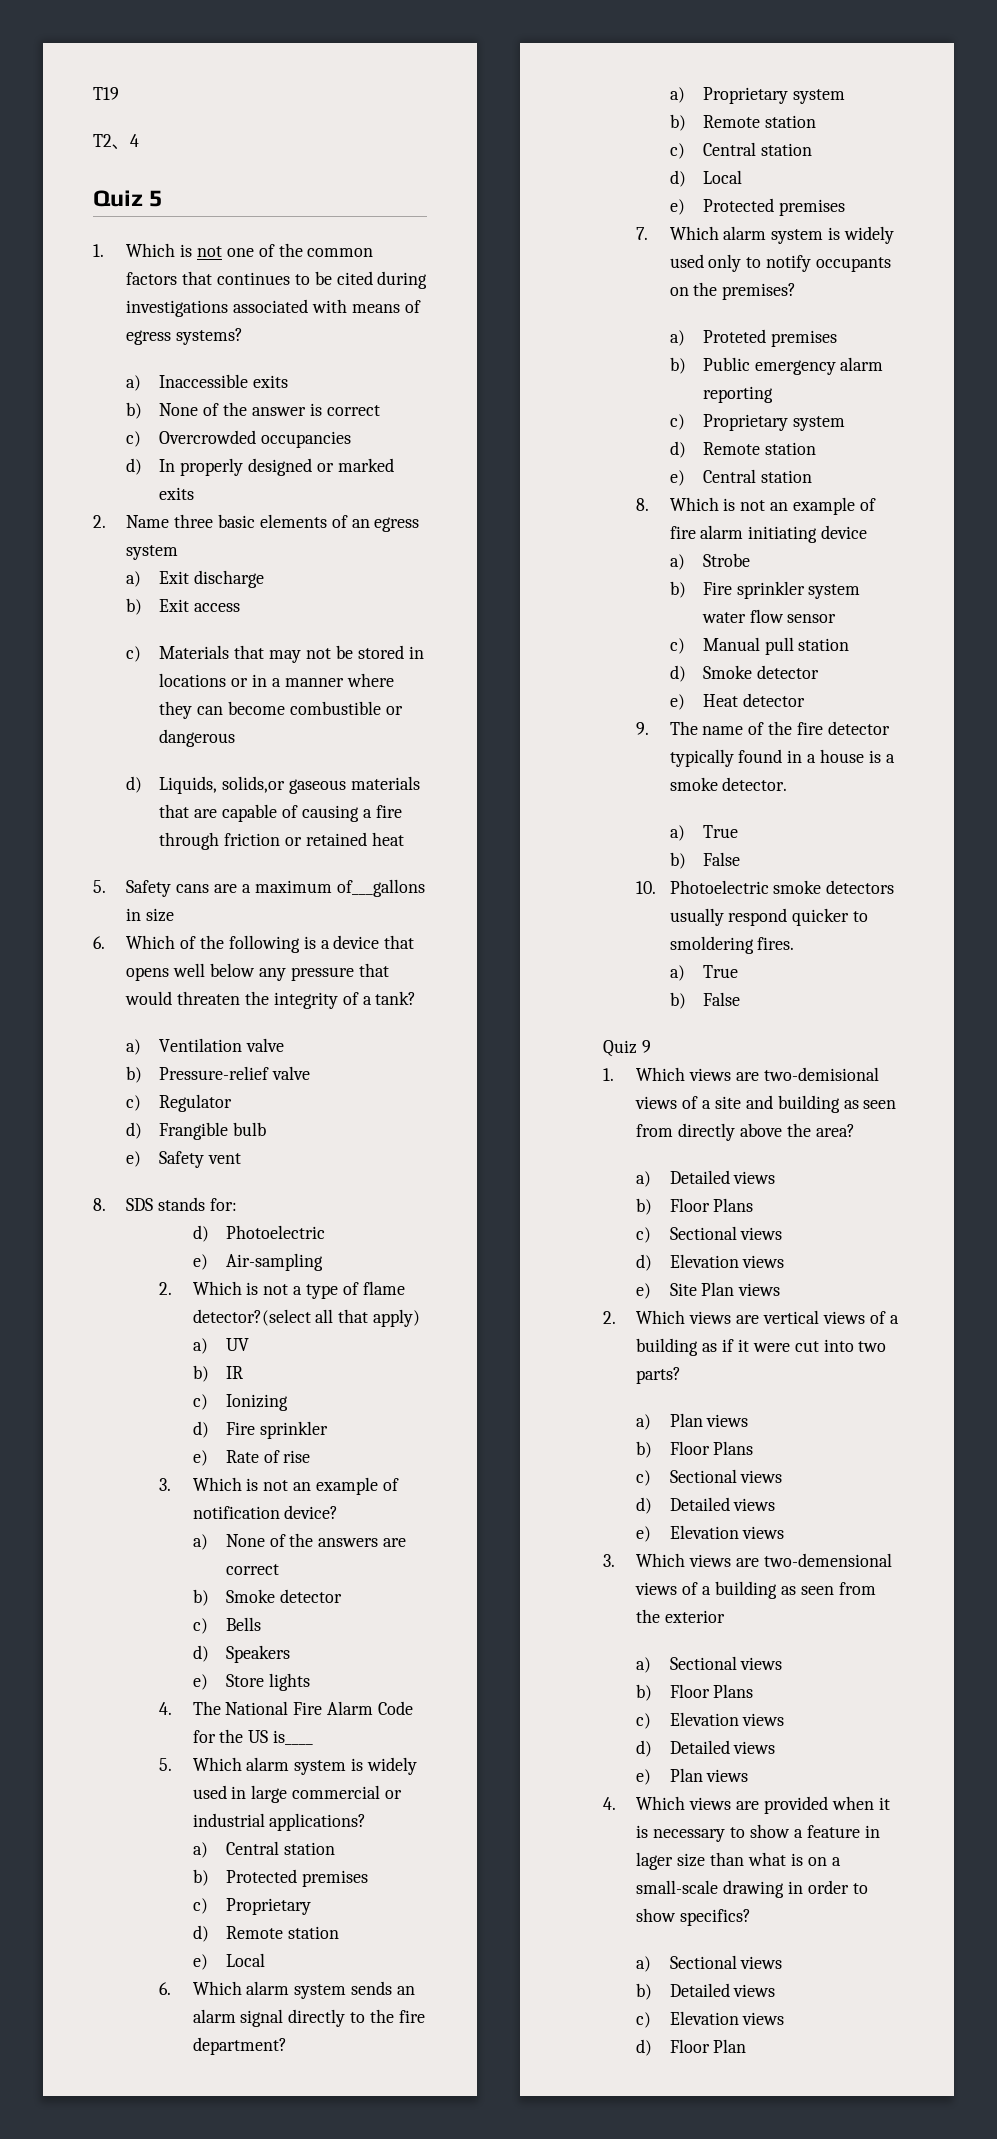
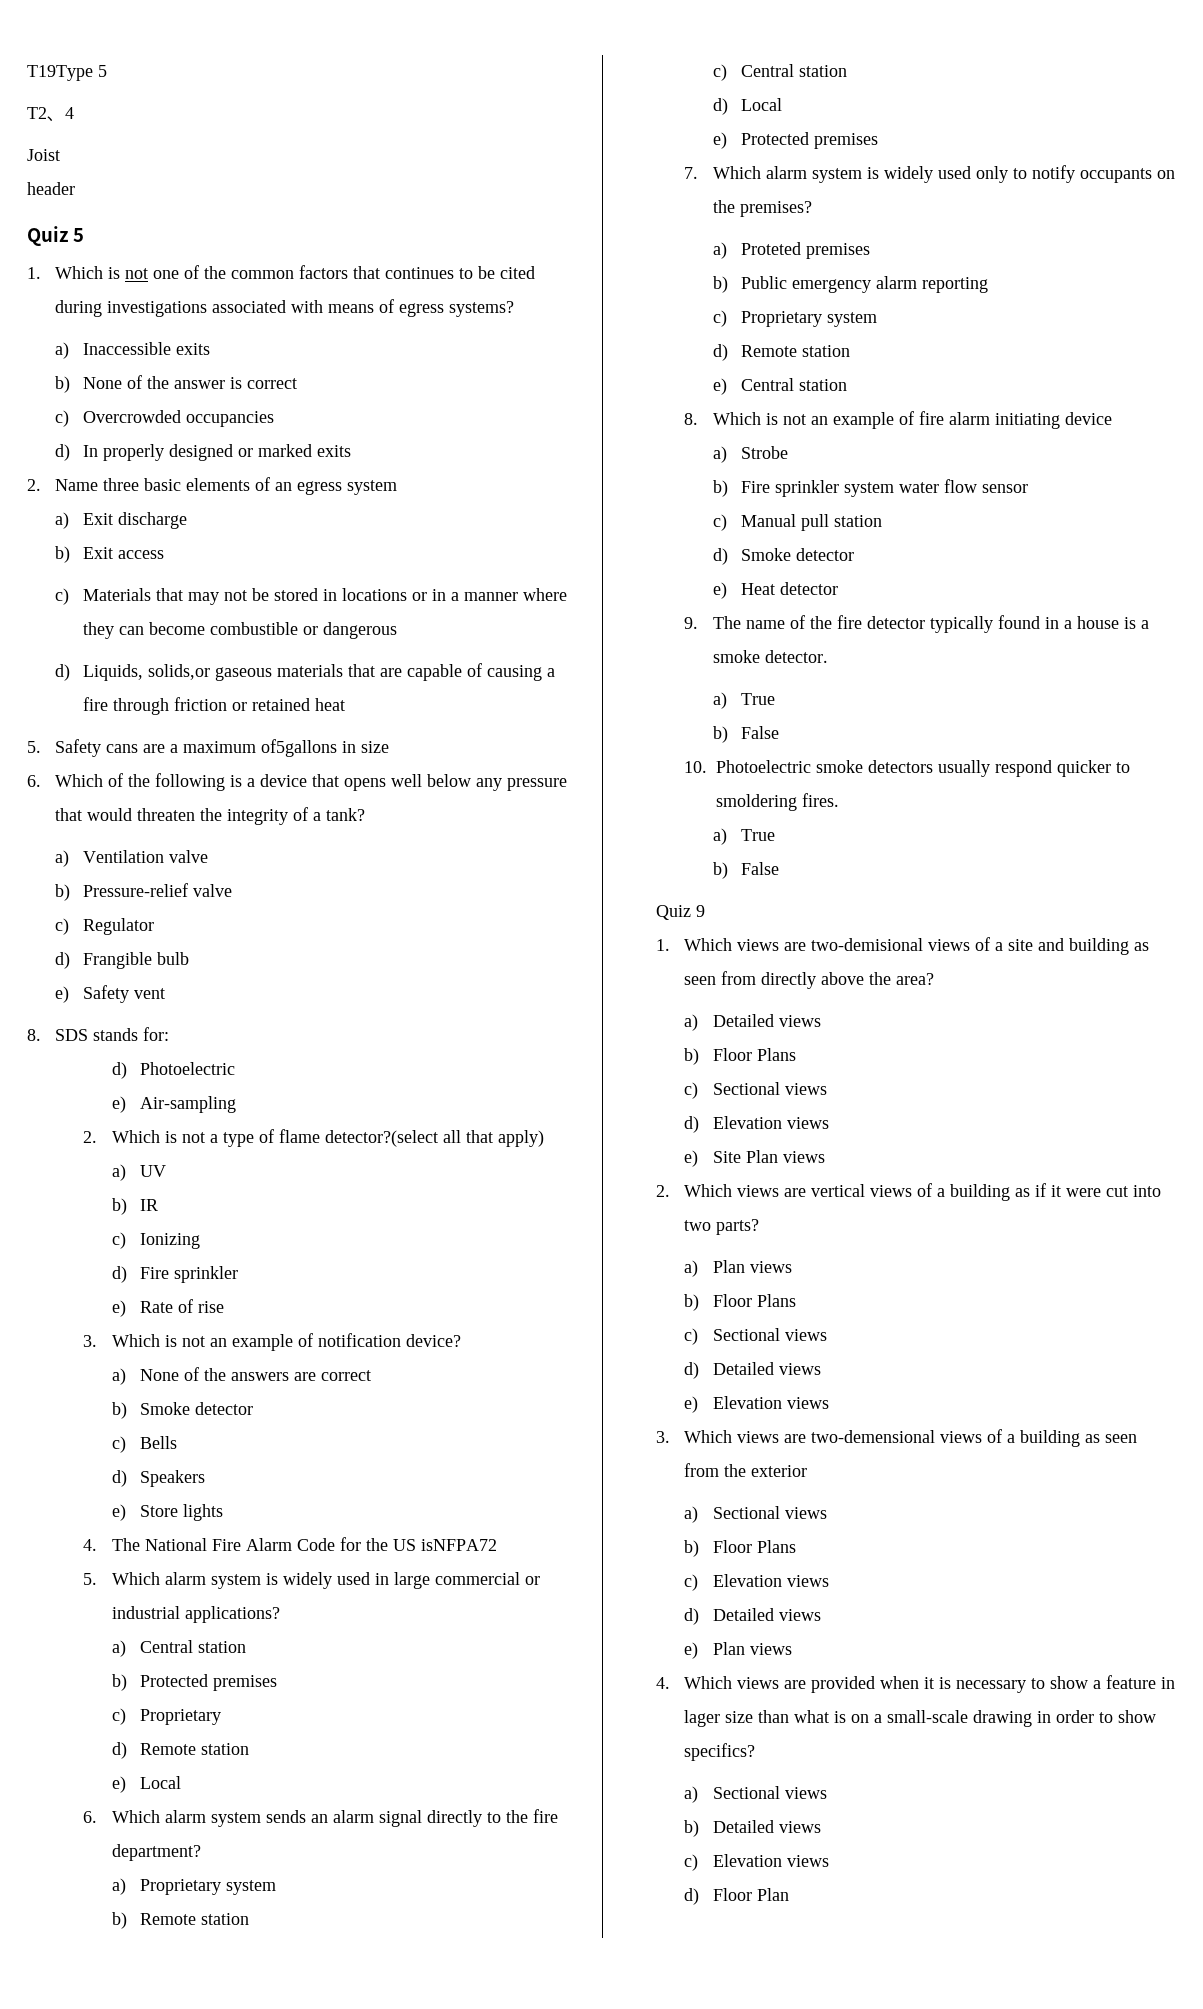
- T19
+ T19Type 5
+ Joist
+ header
- 5. Safety cans are a maximum of___gallons in size
+ 5. Safety cans are a maximum of5gallons in size
- 4. The National Fire Alarm Code for the US is____
+ 4. The National Fire Alarm Code for the US isNFPA72

